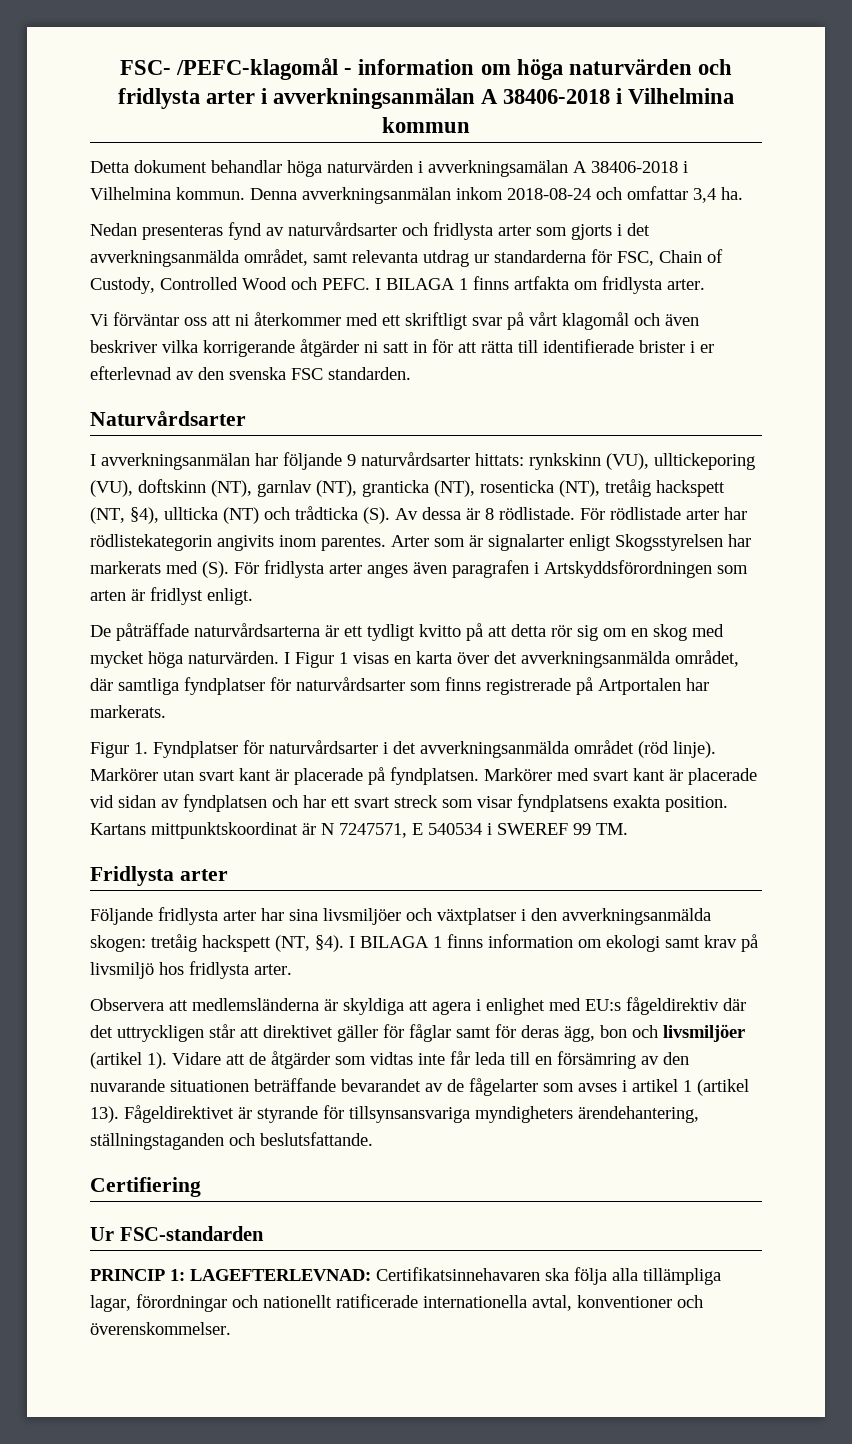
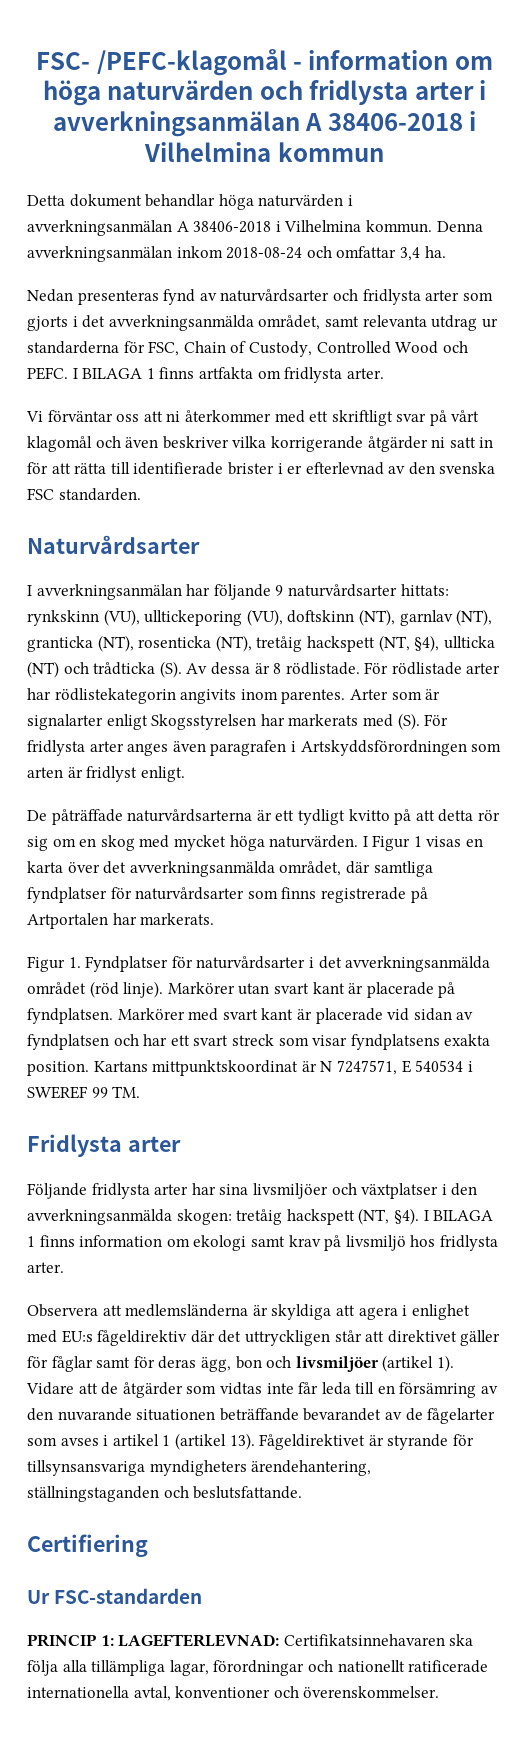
- Detta dokument behandlar höga naturvärden i avverkningsamälan A 38406-2018 i Vilhelmina kommun.
+ Detta dokument behandlar höga naturvärden i avverkningsanmälan A 38406-2018 i Vilhelmina kommun.

